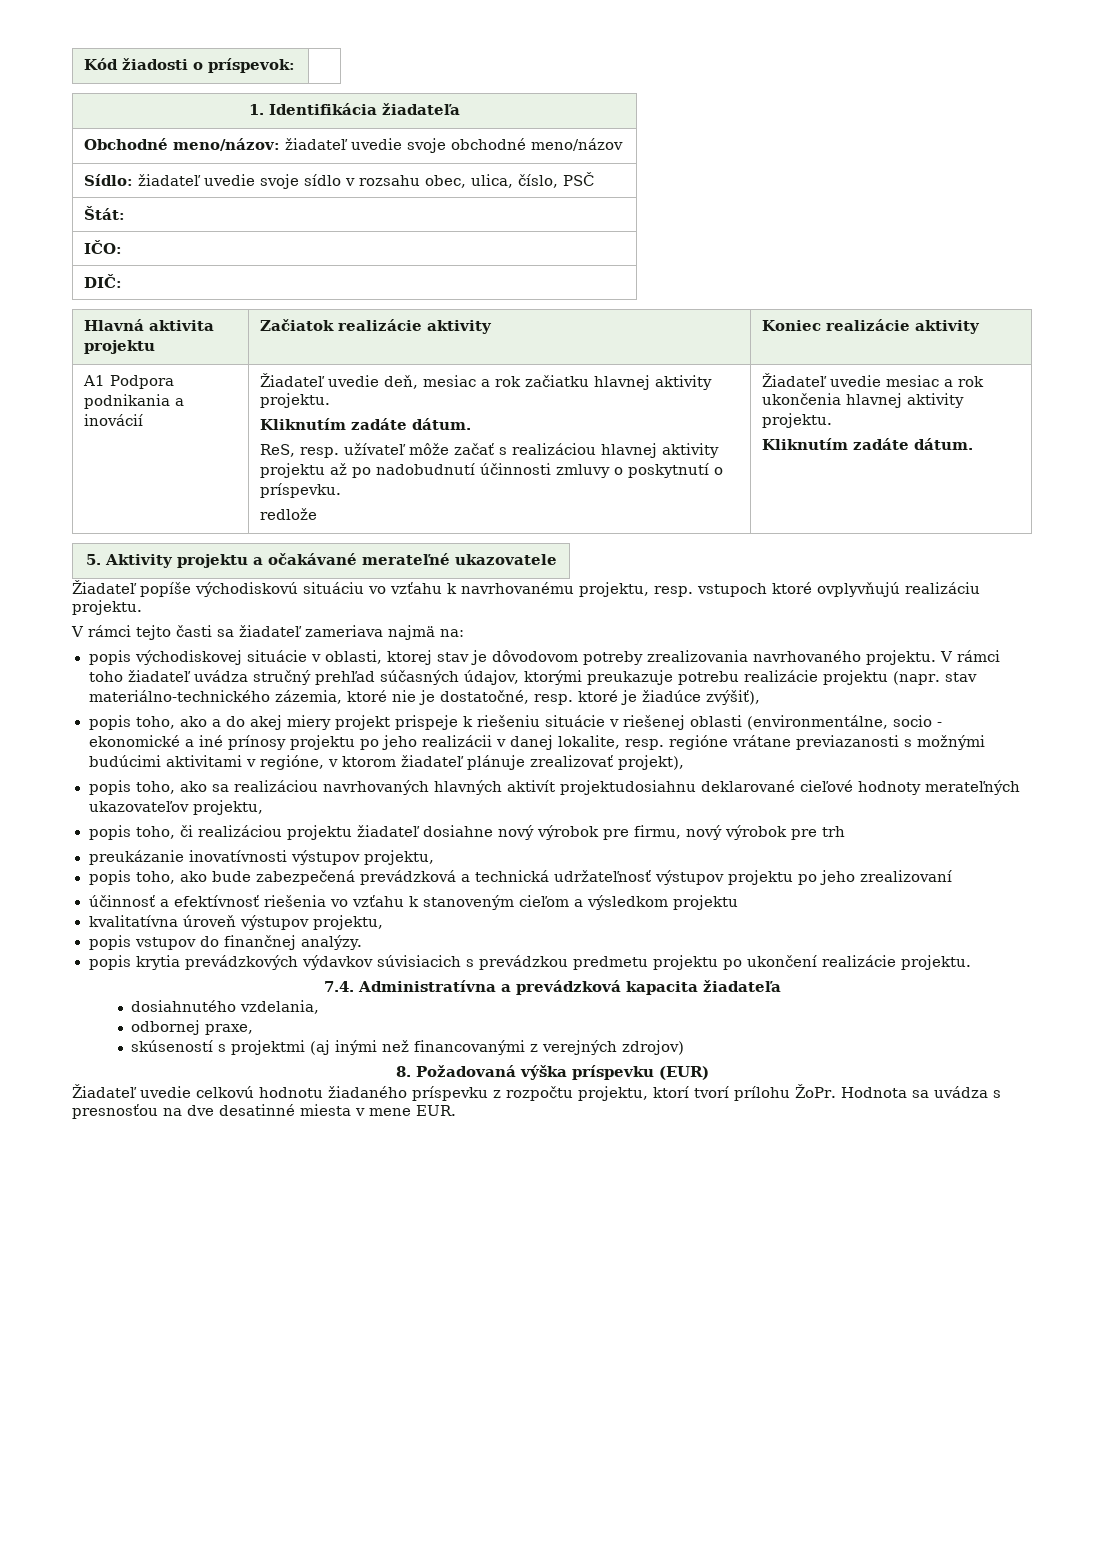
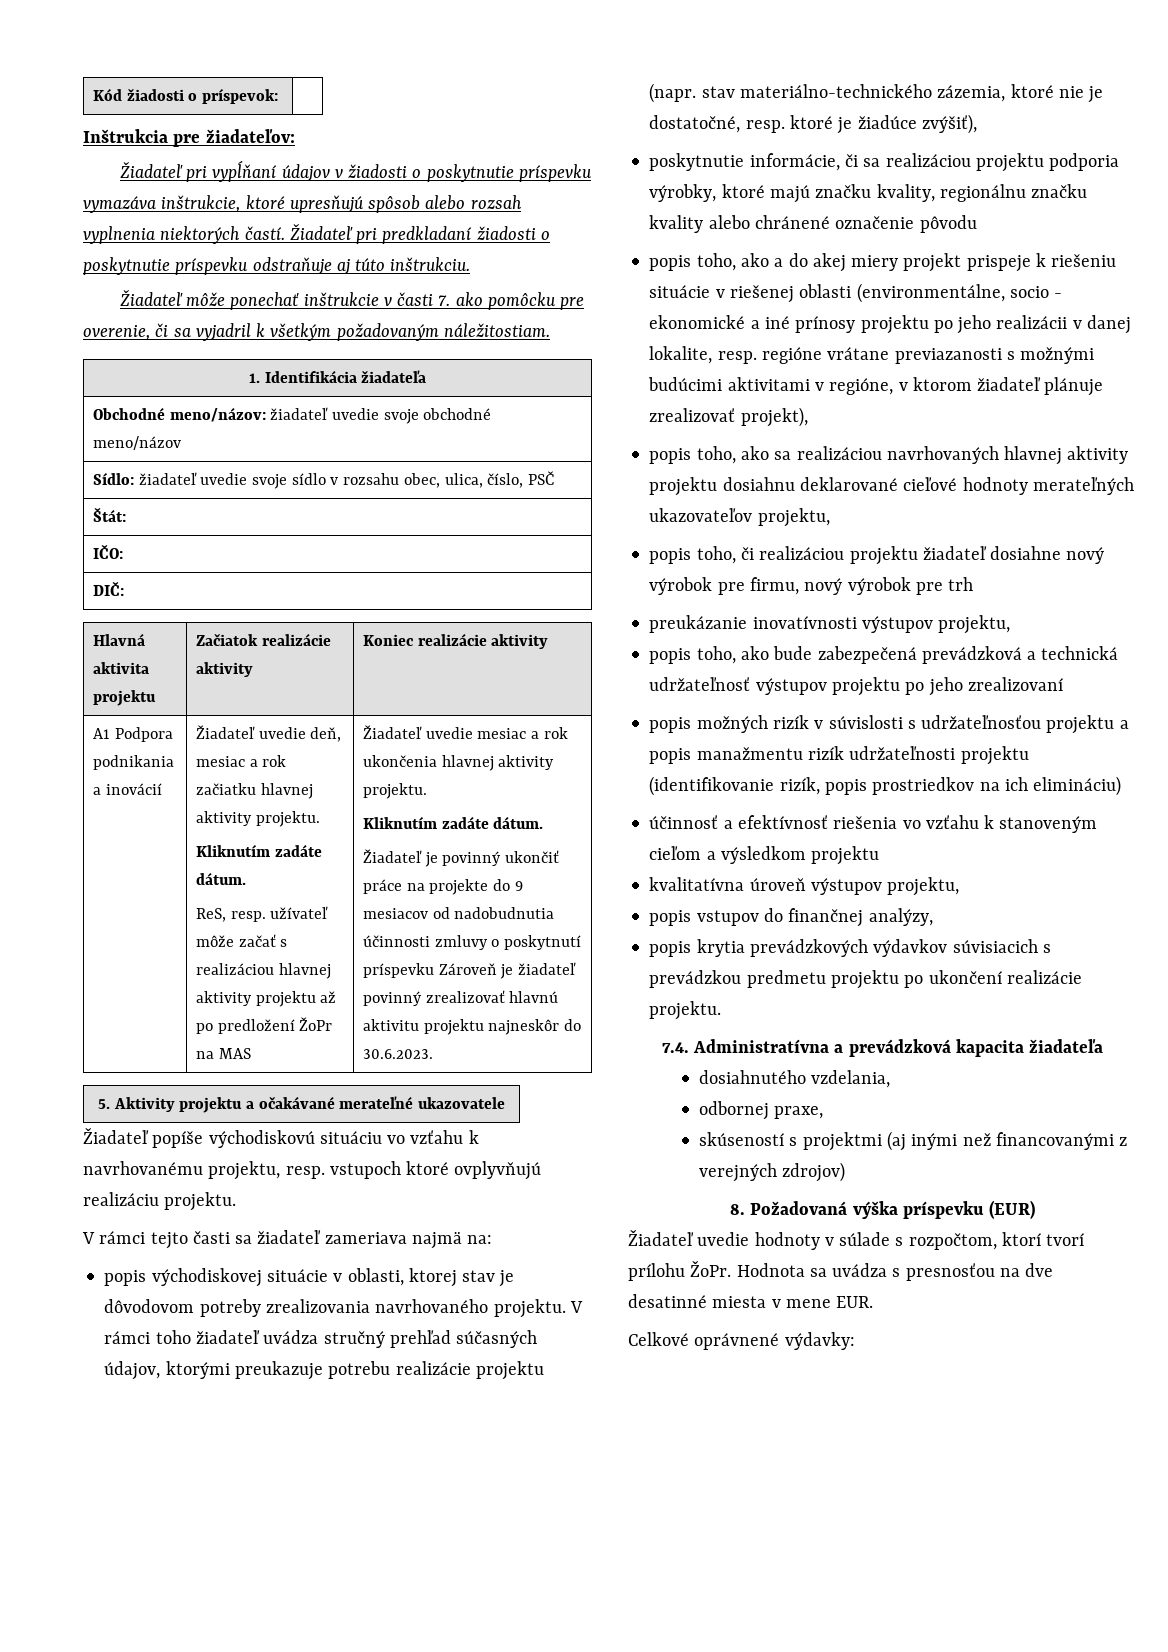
+ Inštrukcia pre žiadateľov:
+ Žiadateľ pri vypĺňaní údajov v žiadosti o poskytnutie príspevku vymazáva inštrukcie, ktoré upresňujú spôsob alebo rozsah vyplnenia niektorých častí. Žiadateľ pri predkladaní žiadosti o poskytnutie príspevku odstraňuje aj túto inštrukciu.
+ Žiadateľ môže ponechať inštrukcie v časti 7. ako pomôcku pre overenie, či sa vyjadril k všetkým požadovaným náležitostiam.
- ReS, resp. užívateľ môže začať s realizáciou hlavnej aktivity projektu až po nadobudnutí účinnosti zmluvy o poskytnutí o príspevku.
- redlože
+ ReS, resp. užívateľ môže začať s realizáciou hlavnej aktivity projektu až po predložení ŽoPr na MAS
+ Žiadateľ je povinný ukončiť práce na projekte do 9 mesiacov od nadobudnutia účinnosti zmluvy o poskytnutí príspevku Zároveň je žiadateľ povinný zrealizovať hlavnú aktivitu projektu najneskôr do 30.6.2023.
+ poskytnutie informácie, či sa realizáciou projektu podporia výrobky, ktoré majú značku kvality, regionálnu značku kvality alebo chránené označenie pôvodu
- popis toho, ako sa realizáciou navrhovaných hlavných aktivít projektudosiahnu deklarované cieľové hodnoty merateľných ukazovateľov projektu,
+ popis toho, ako sa realizáciou navrhovaných hlavnej aktivity projektu dosiahnu deklarované cieľové hodnoty merateľných ukazovateľov projektu,
+ popis možných rizík v súvislosti s udržateľnosťou projektu a popis manažmentu rizík udržateľnosti projektu (identifikovanie rizík, popis prostriedkov na ich elimináciu)
- popis vstupov do finančnej analýzy.
+ popis vstupov do finančnej analýzy,
- Žiadateľ uvedie celkovú hodnotu žiadaného príspevku z rozpočtu projektu, ktorí tvorí prílohu ŽoPr.
+ Žiadateľ uvedie hodnoty v súlade s rozpočtom, ktorí tvorí prílohu ŽoPr.
+ Celkové oprávnené výdavky:

